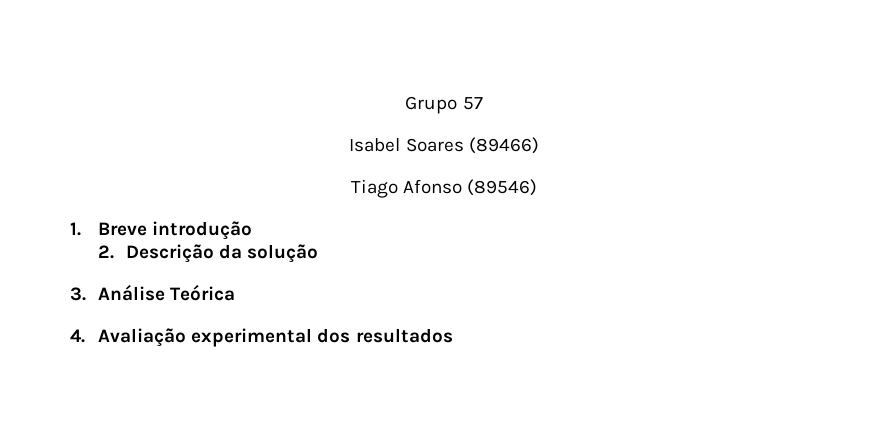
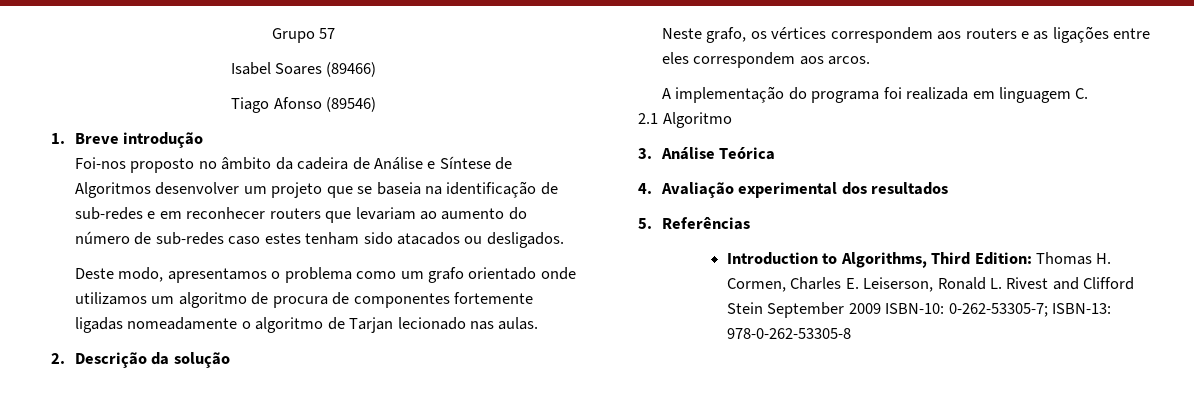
+ Foi-nos proposto no âmbito da cadeira de Análise e Síntese de Algoritmos desenvolver um projeto que se baseia na identificação de sub-redes e em reconhecer routers que levariam ao aumento do número de sub-redes caso estes tenham sido atacados ou desligados.
+ Deste modo, apresentamos o problema como um grafo orientado onde utilizamos um algoritmo de procura de componentes fortemente ligadas nomeadamente o algoritmo de Tarjan lecionado nas aulas.
  2. Descrição da solução
+ Neste grafo, os vértices correspondem aos routers e as ligações entre eles correspondem aos arcos.
+ A implementação do programa foi realizada em linguagem C.
+ 2.1 Algoritmo
+ 5. Referências
+ Introduction to Algorithms, Third Edition: Thomas H. Cormen, Charles E. Leiserson, Ronald L. Rivest and Clifford Stein September 2009 ISBN-10: 0-262-53305-7; ISBN-13: 978-0-262-53305-8

